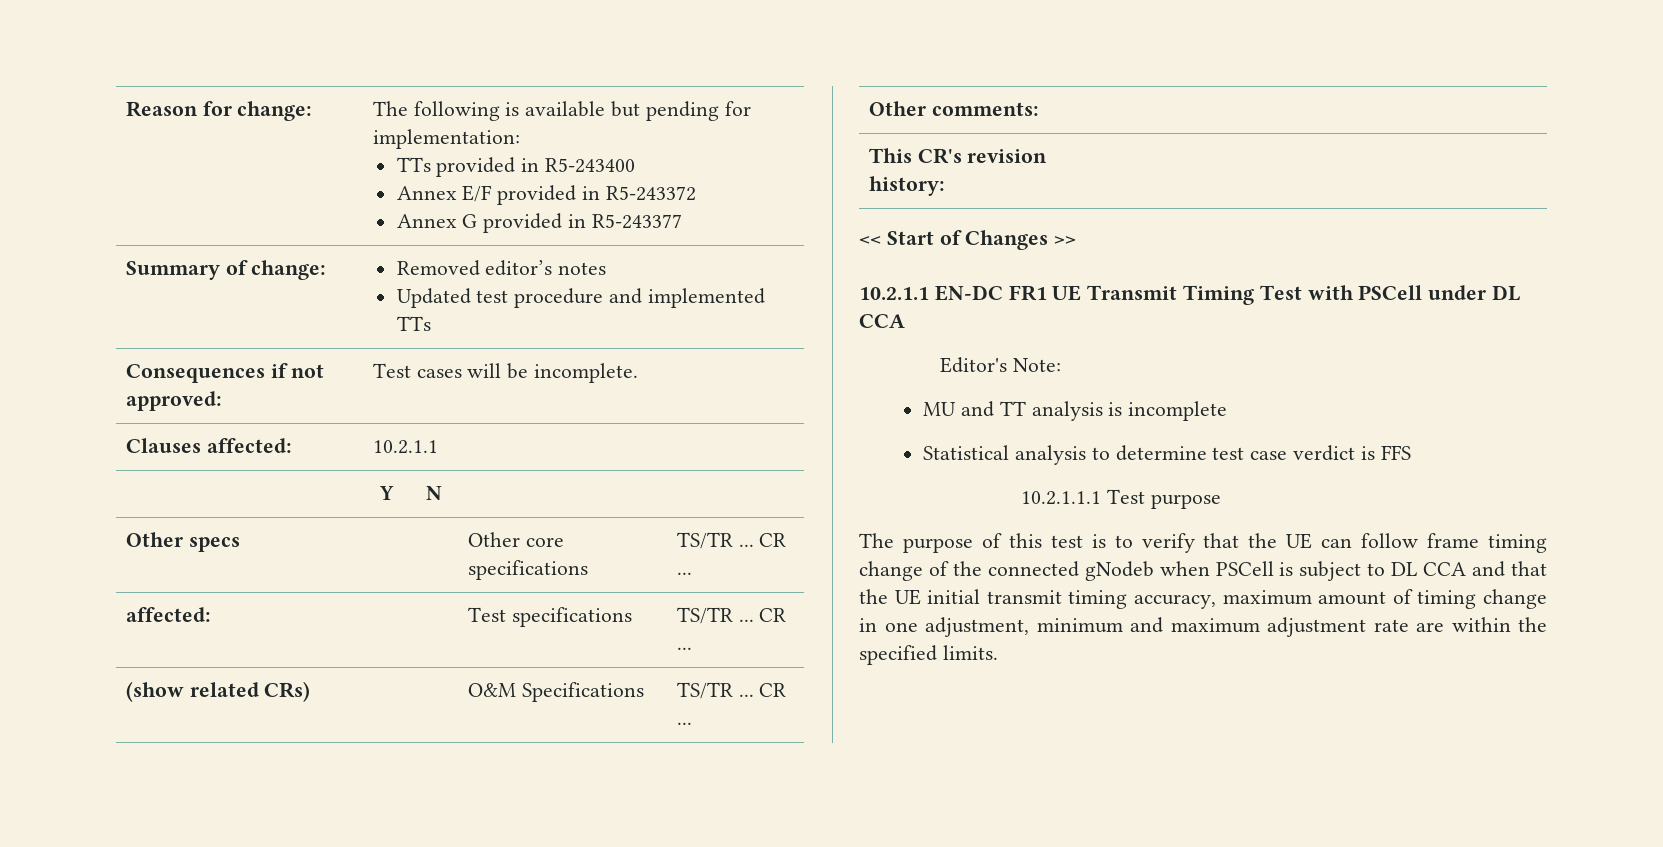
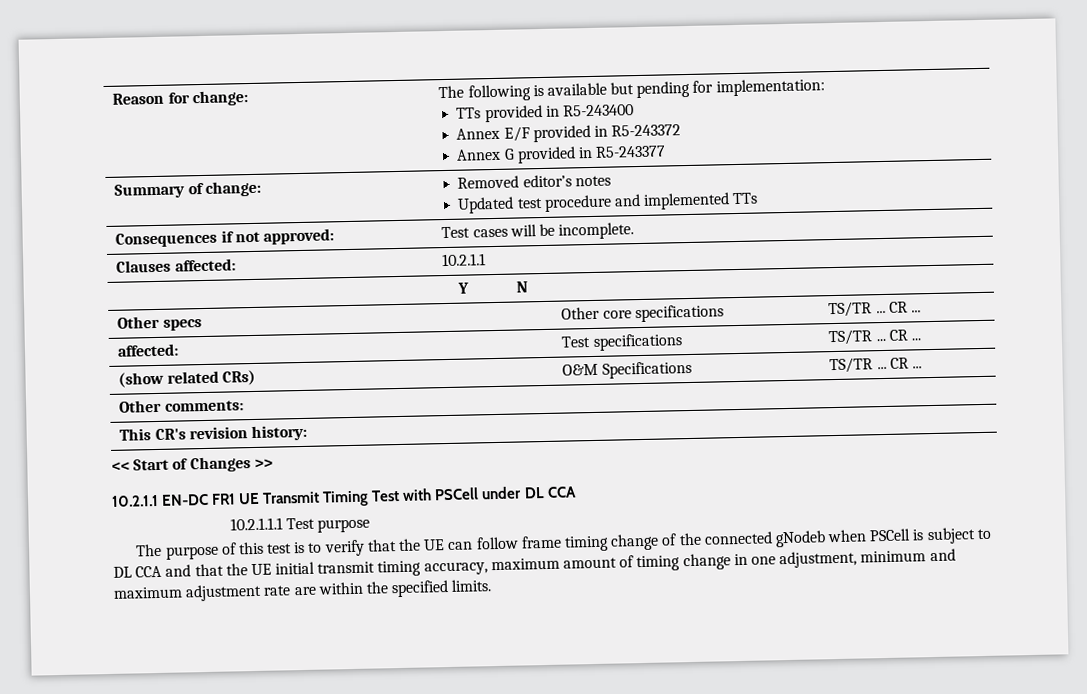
- Editor's Note:
- MU and TT analysis is incomplete
- Statistical analysis to determine test case verdict is FFS

